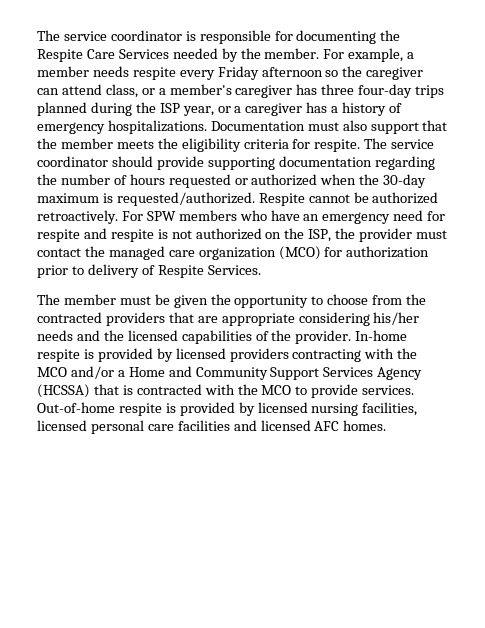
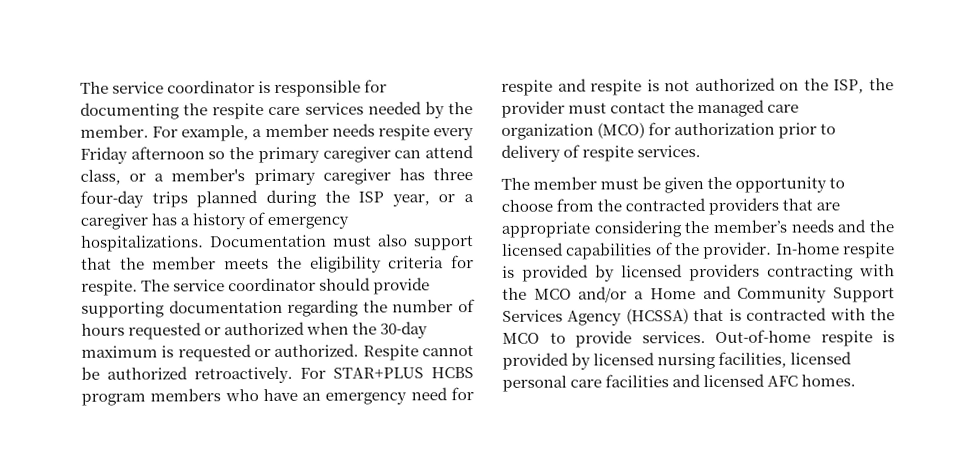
- The service coordinator is responsible for documenting the Respite Care Services needed by the member.
+ The service coordinator is responsible for documenting the respite care services needed by the member.
- For example, a member needs respite every Friday afternoon so the caregiver can attend class, or a member's caregiver has three four-day trips planned during the ISP year, or a caregiver has a history of emergency hospitalizations.
+ For example, a member needs respite every Friday afternoon so the primary caregiver can attend class, or a member's primary caregiver has three four-day trips planned during the ISP year, or a caregiver has a history of emergency hospitalizations.
- The service coordinator should provide supporting documentation regarding the number of hours requested or authorized when the 30-day maximum is requested/authorized.
+ The service coordinator should provide supporting documentation regarding the number of hours requested or authorized when the 30-day maximum is requested or authorized.
- For SPW members who have an emergency need for respite and respite is not authorized on the ISP, the provider must contact the managed care organization (MCO) for authorization prior to delivery of Respite Services.
+ For STAR+PLUS HCBS program members who have an emergency need for respite and respite is not authorized on the ISP, the provider must contact the managed care organization (MCO) for authorization prior to delivery of respite services.
- The member must be given the opportunity to choose from the contracted providers that are appropriate considering his/her needs and the licensed capabilities of the provider.
+ The member must be given the opportunity to choose from the contracted providers that are appropriate considering the member’s needs and the licensed capabilities of the provider.

